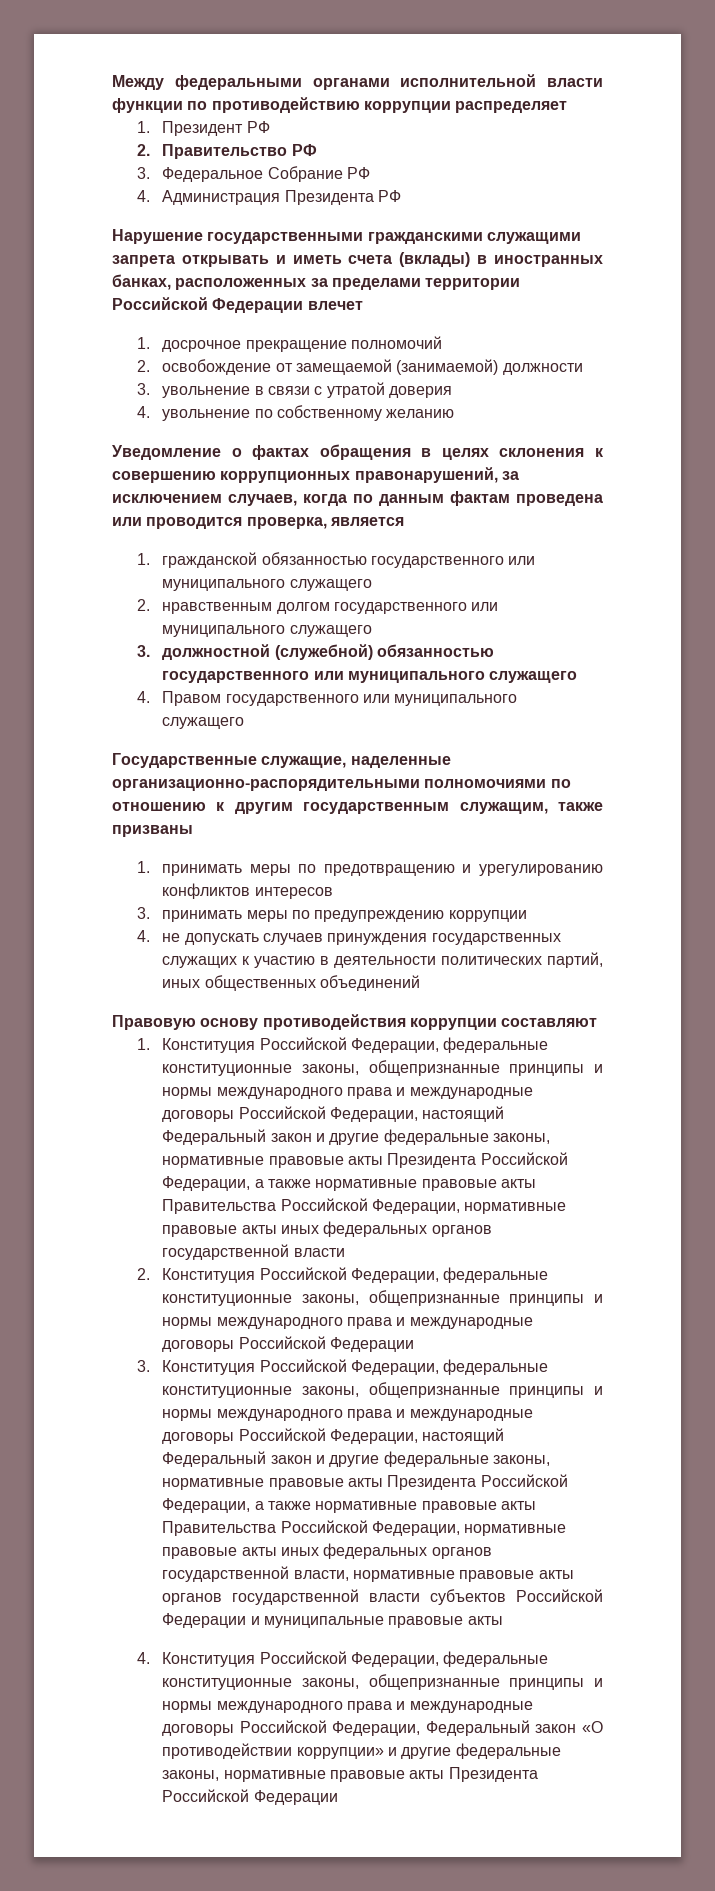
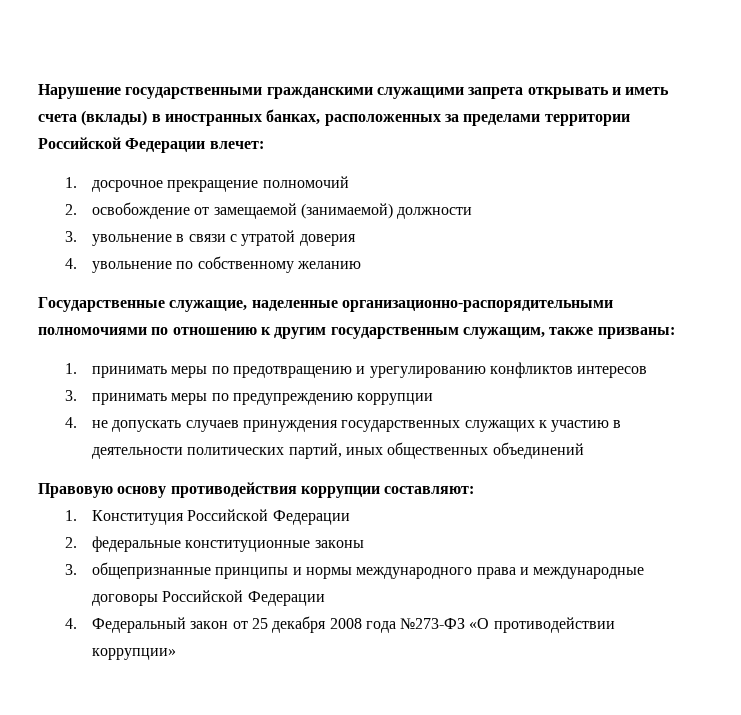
- Между федеральными органами исполнительной власти функции по противодействию коррупции распределяет
- 1. Президент РФ
- 2. Правительство РФ
- 3. Федеральное Собрание РФ
- 4. Администрация Президента РФ
- Нарушение государственными гражданскими служащими запрета открывать и иметь счета (вклады) в иностранных банках, расположенных за пределами территории Российской Федерации влечет
+ Нарушение государственными гражданскими служащими запрета открывать и иметь счета (вклады) в иностранных банках, расположенных за пределами территории Российской Федерации влечет:
- Уведомление о фактах обращения в целях склонения к совершению коррупционных правонарушений, за исключением случаев, когда по данным фактам проведена или проводится проверка, является
- 1. гражданской обязанностью государственного или муниципального служащего
- 2. нравственным долгом государственного или муниципального служащего
- 3. должностной (служебной) обязанностью государственного или муниципального служащего
- 4. Правом государственного или муниципального служащего
- Государственные служащие, наделенные организационно-распорядительными полномочиями по отношению к другим государственным служащим, также призваны
+ Государственные служащие, наделенные организационно-распорядительными полномочиями по отношению к другим государственным служащим, также призваны:
- Правовую основу противодействия коррупции составляют
+ Правовую основу противодействия коррупции составляют:
- 1. Конституция Российской Федерации, федеральные конституционные законы, общепризнанные принципы и нормы международного права и международные договоры Российской Федерации, настоящий Федеральный закон и другие федеральные законы, нормативные правовые акты Президента Российской Федерации, а также нормативные правовые акты Правительства Российской Федерации, нормативные правовые акты иных федеральных органов государственной власти
- 2. Конституция Российской Федерации, федеральные конституционные законы, общепризнанные принципы и нормы международного права и международные договоры Российской Федерации
+ 1. Конституция Российской Федерации
+ 2. федеральные конституционные законы
+ 3. общепризнанные принципы и нормы международного права и международные договоры Российской Федерации
- 3. Конституция Российской Федерации, федеральные конституционные законы, общепризнанные принципы и нормы международного права и международные договоры Российской Федерации, настоящий Федеральный закон и другие федеральные законы, нормативные правовые акты Президента Российской Федерации, а также нормативные правовые акты Правительства Российской Федерации, нормативные правовые акты иных федеральных органов государственной власти, нормативные правовые акты органов государственной власти субъектов Российской Федерации и муниципальные правовые акты
- 4. Конституция Российской Федерации, федеральные конституционные законы, общепризнанные принципы и нормы международного права и международные договоры Российской Федерации, Федеральный закон «О противодействии коррупции» и другие федеральные законы, нормативные правовые акты Президента Российской Федерации
+ 4. Федеральный закон от 25 декабря 2008 года №273-ФЗ «О противодействии коррупции»

